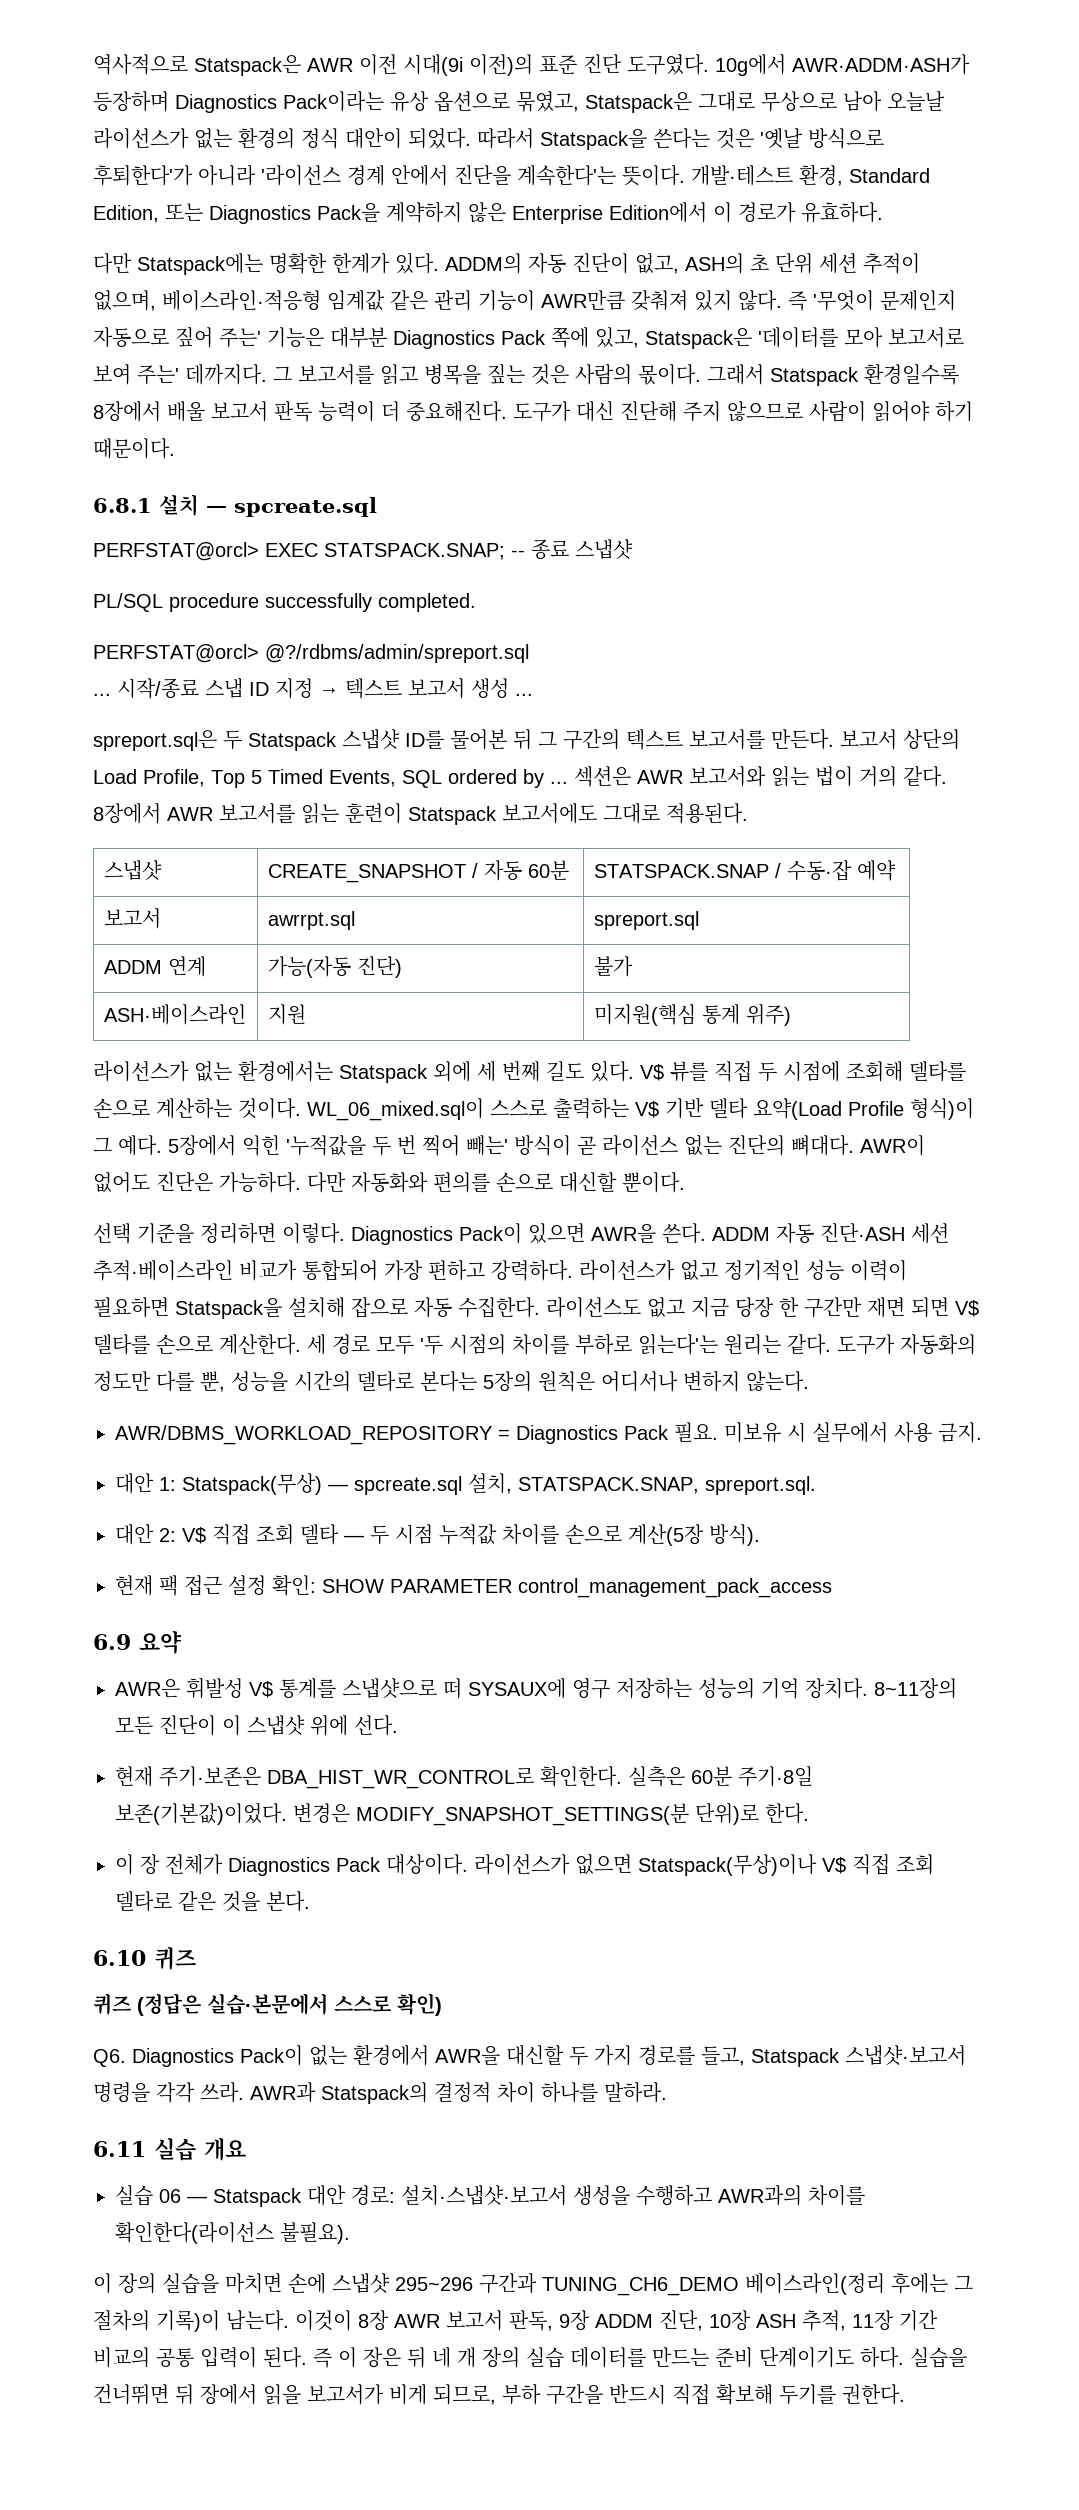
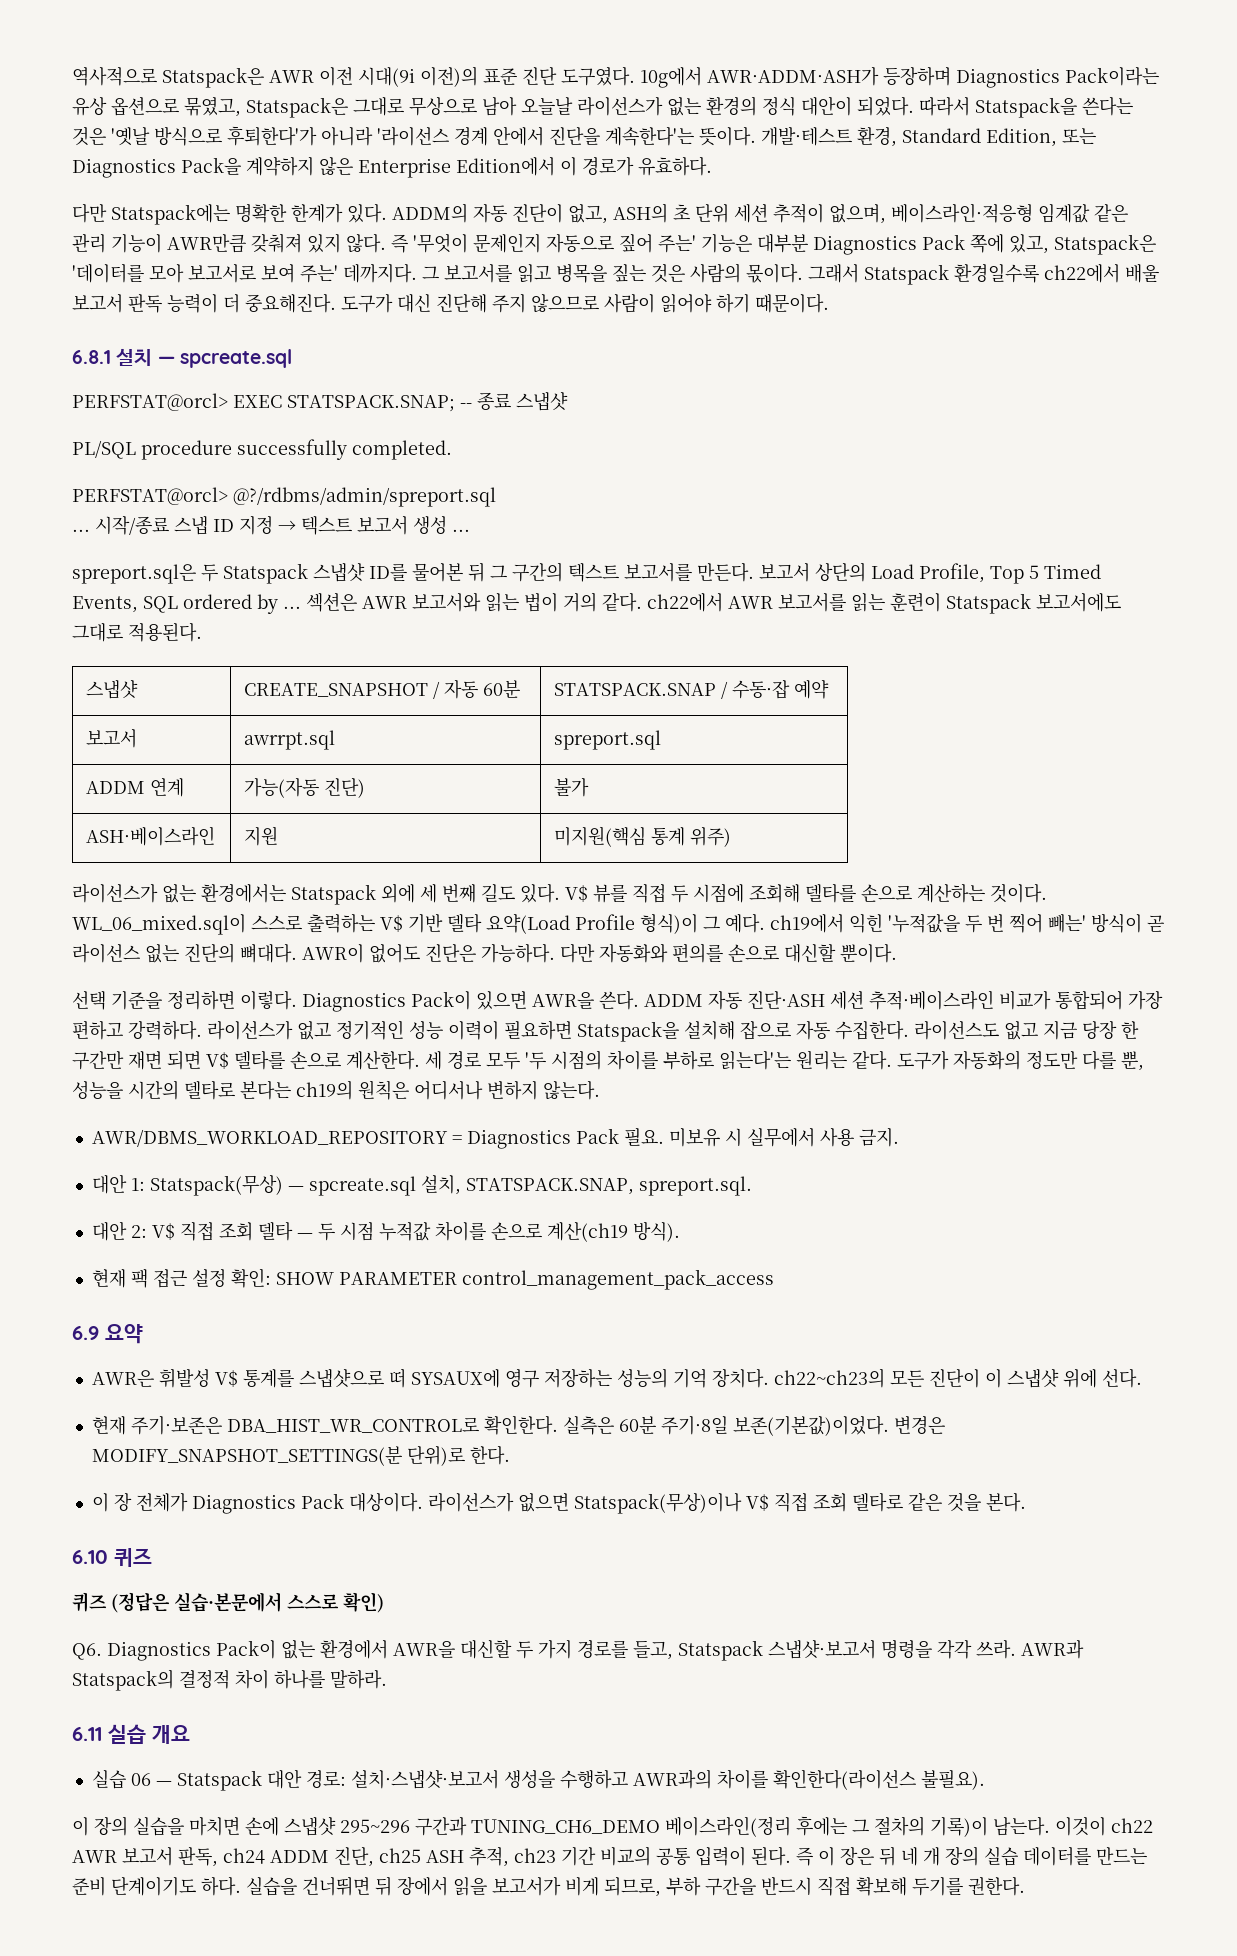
- 그래서 Statspack 환경일수록 8장에서 배울 보고서 판독 능력이 더 중요해진다.
+ 그래서 Statspack 환경일수록 ch22에서 배울 보고서 판독 능력이 더 중요해진다.
- 섹션은 AWR 보고서와 읽는 법이 거의 같다. 8장에서 AWR 보고서를 읽는 훈련이 Statspack 보고서에도 그대로 적용된다.
+ 섹션은 AWR 보고서와 읽는 법이 거의 같다. ch22에서 AWR 보고서를 읽는 훈련이 Statspack 보고서에도 그대로 적용된다.
- WL_06_mixed.sql이 스스로 출력하는 V$ 기반 델타 요약(Load Profile 형식)이 그 예다. 5장에서 익힌 '누적값을 두 번 찍어 빼는' 방식이 곧 라이선스 없는 진단의 뼈대다.
+ WL_06_mixed.sql이 스스로 출력하는 V$ 기반 델타 요약(Load Profile 형식)이 그 예다. ch19에서 익힌 '누적값을 두 번 찍어 빼는' 방식이 곧 라이선스 없는 진단의 뼈대다.
- 도구가 자동화의 정도만 다를 뿐, 성능을 시간의 델타로 본다는 5장의 원칙은 어디서나 변하지 않는다.
+ 도구가 자동화의 정도만 다를 뿐, 성능을 시간의 델타로 본다는 ch19의 원칙은 어디서나 변하지 않는다.
- 대안 2: V$ 직접 조회 델타 — 두 시점 누적값 차이를 손으로 계산(5장 방식).
+ 대안 2: V$ 직접 조회 델타 — 두 시점 누적값 차이를 손으로 계산(ch19 방식).
- AWR은 휘발성 V$ 통계를 스냅샷으로 떠 SYSAUX에 영구 저장하는 성능의 기억 장치다. 8~11장의 모든 진단이 이 스냅샷 위에 선다.
+ AWR은 휘발성 V$ 통계를 스냅샷으로 떠 SYSAUX에 영구 저장하는 성능의 기억 장치다. ch22~ch23의 모든 진단이 이 스냅샷 위에 선다.
- 이것이 8장 AWR 보고서 판독, 9장 ADDM 진단, 10장 ASH 추적, 11장 기간 비교의 공통 입력이 된다.
+ 이것이 ch22 AWR 보고서 판독, ch24 ADDM 진단, ch25 ASH 추적, ch23 기간 비교의 공통 입력이 된다.

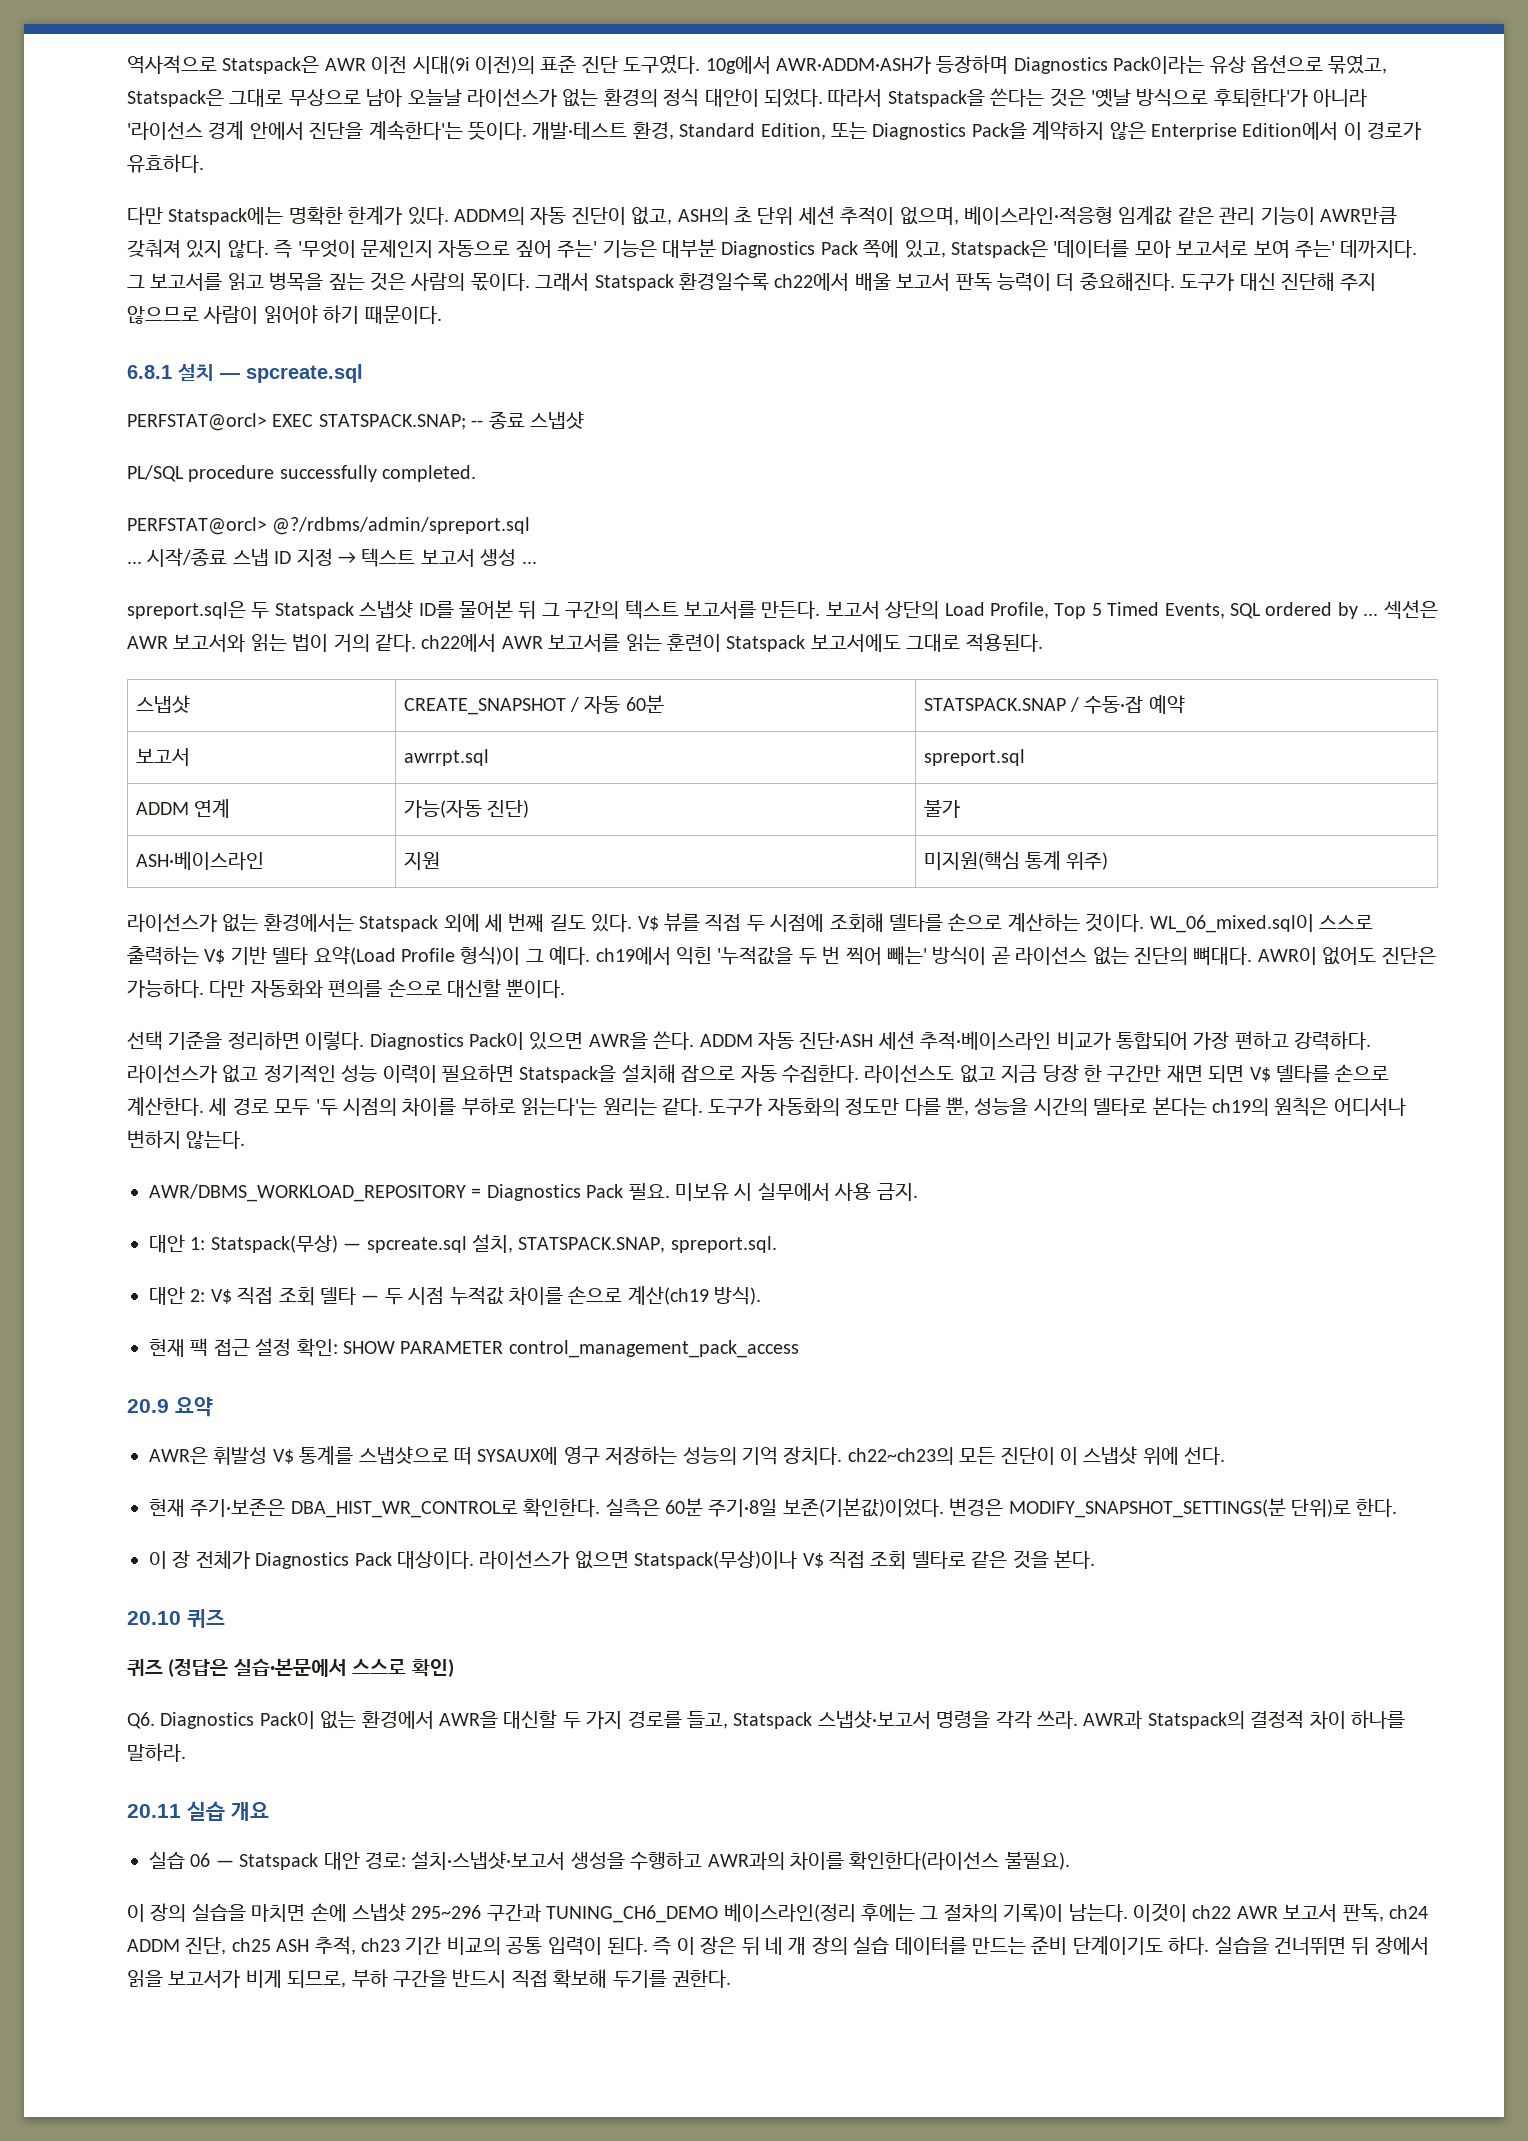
- 6.9 요약
+ 20.9 요약
- 6.10 퀴즈
+ 20.10 퀴즈
- 6.11 실습 개요
+ 20.11 실습 개요

